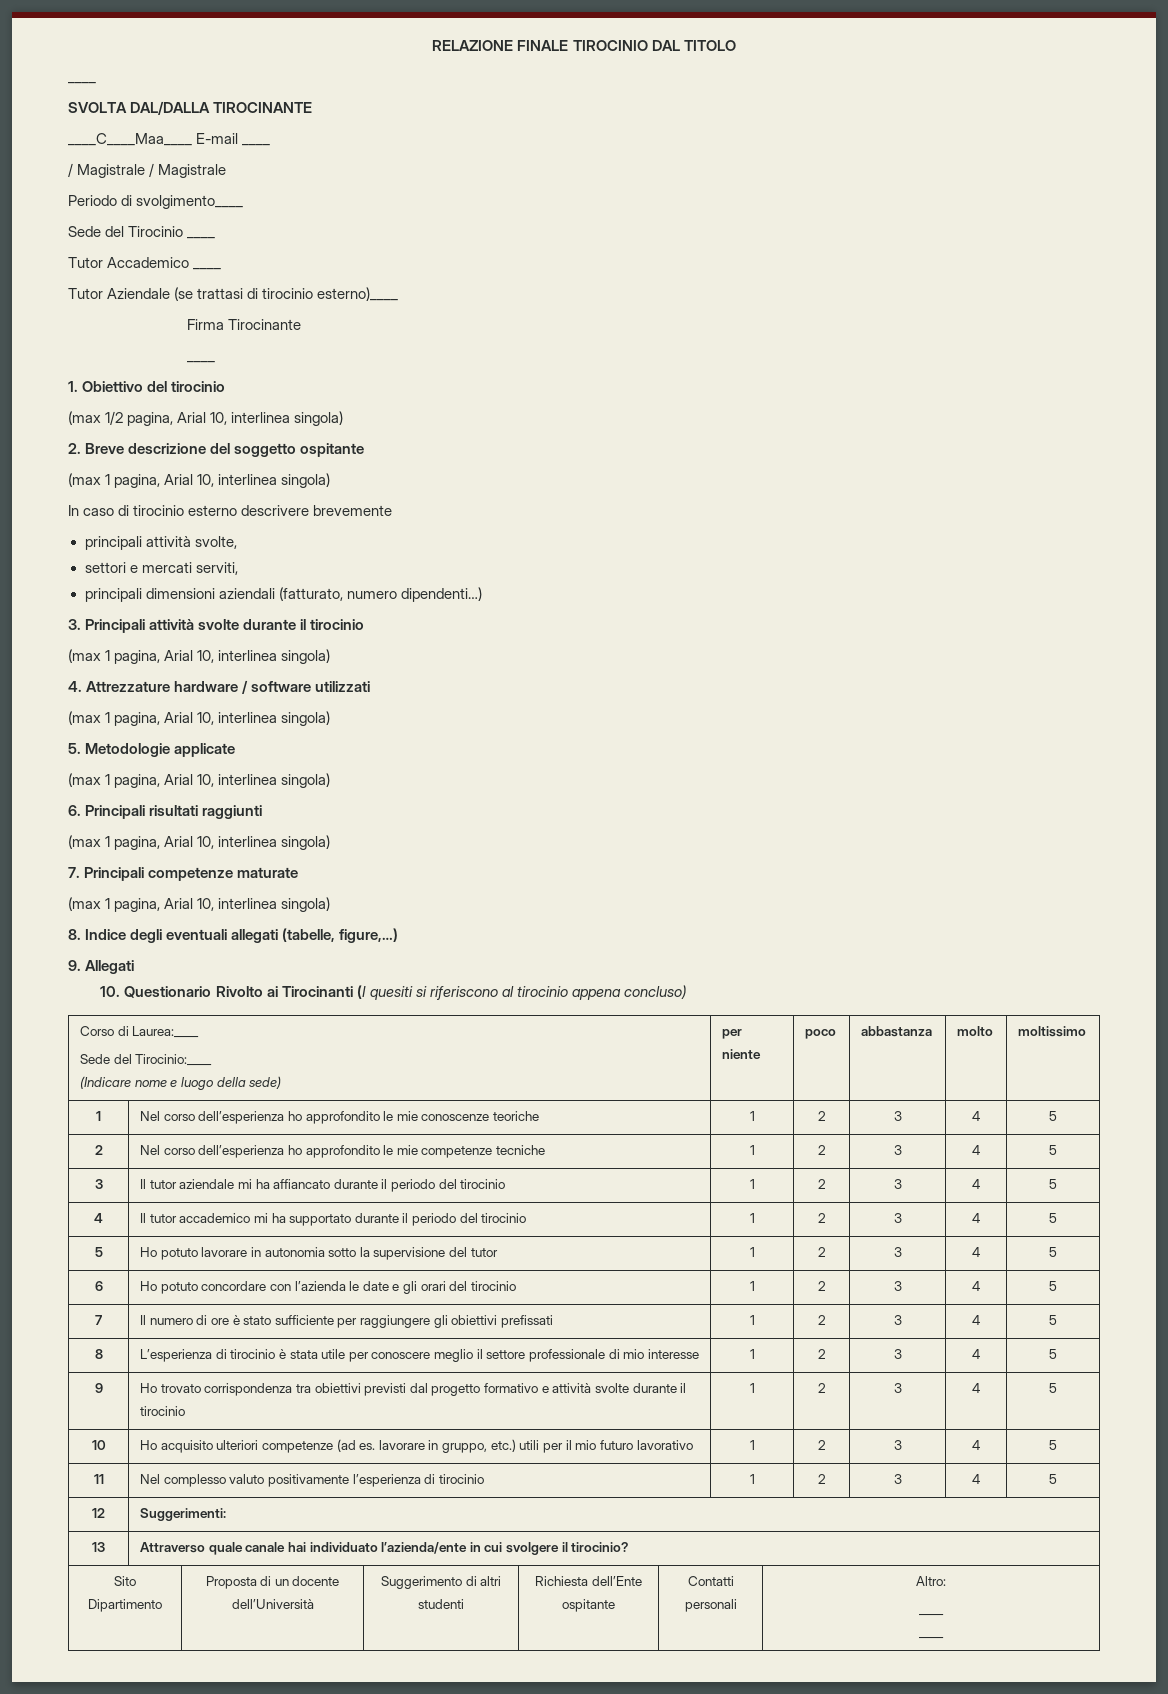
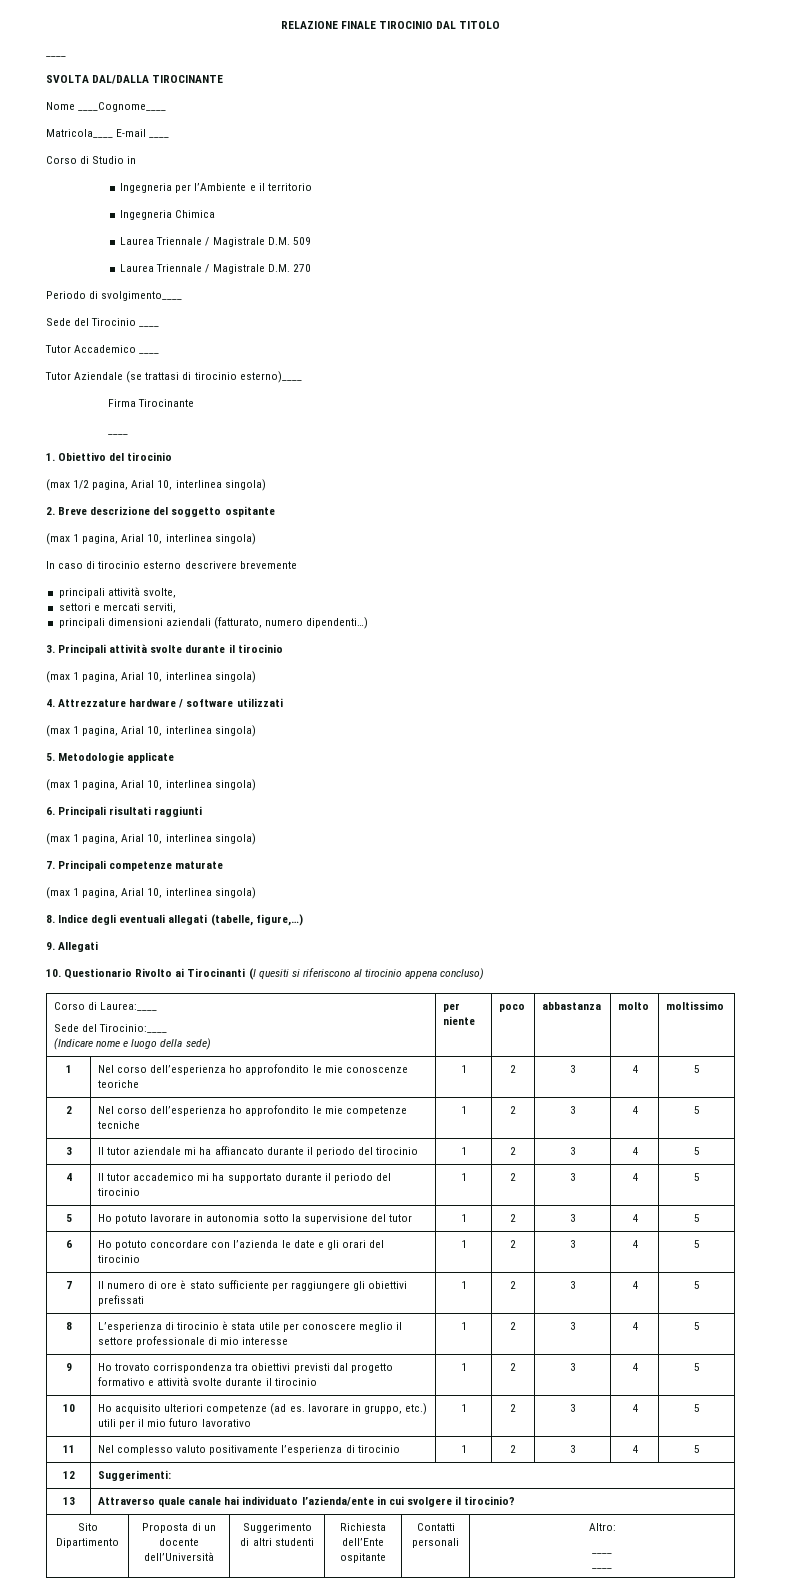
- ____C____Maa____ E-mail ____
+ Nome ____Cognome____
+ Matricola____ E-mail ____
- / Magistrale / Magistrale
+ Corso di Studio in
+ Ingegneria per l’Ambiente e il territorio
+ Ingegneria Chimica
+ Laurea Triennale / Magistrale D.M. 509
+ Laurea Triennale / Magistrale D.M. 270

